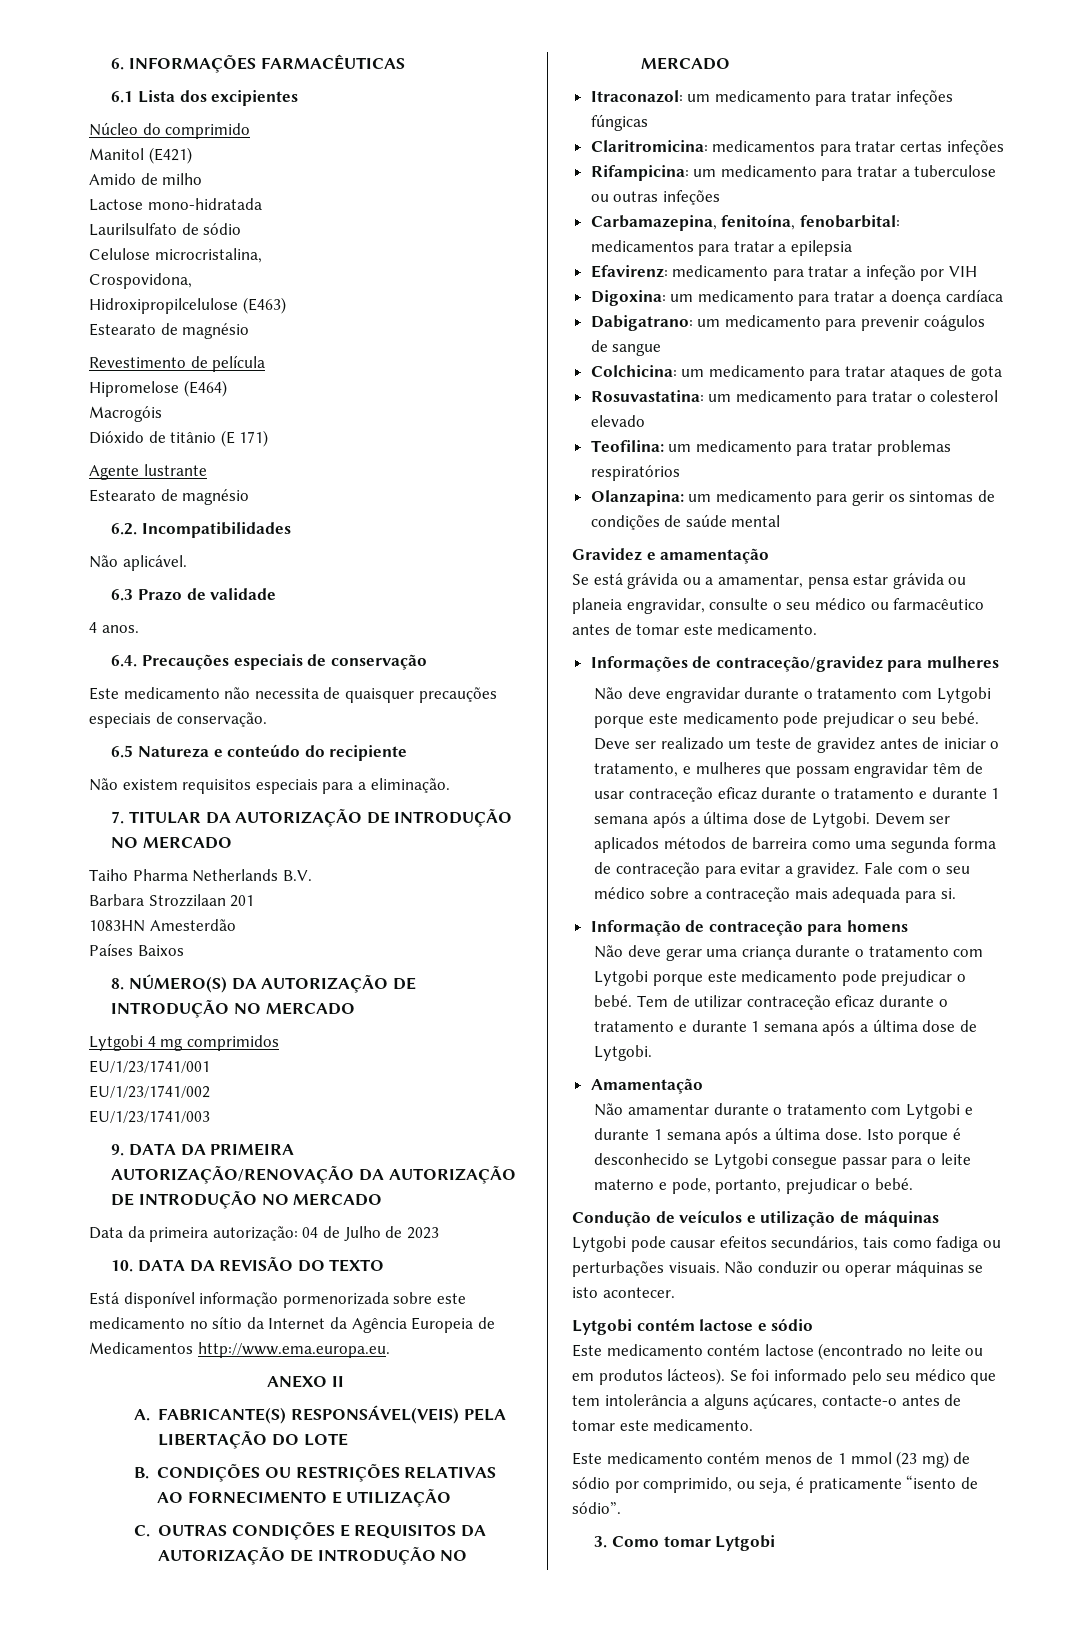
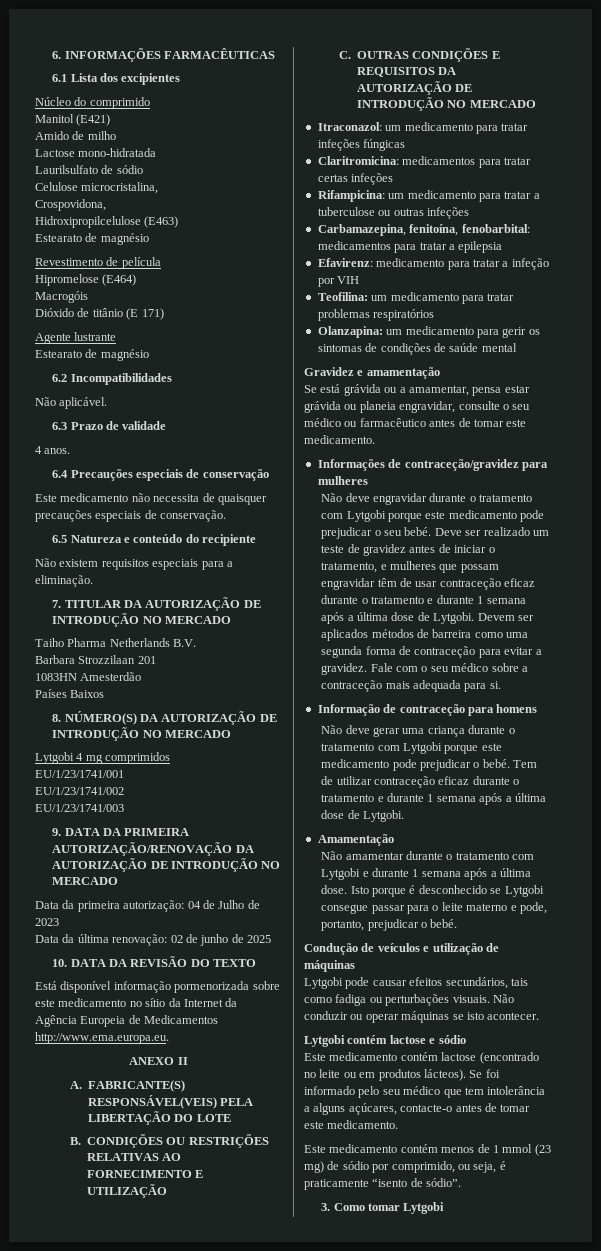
- 6.2. Incompatibilidades
+ 6.2 Incompatibilidades
- 6.4. Precauções especiais de conservação
+ 6.4 Precauções especiais de conservação
+ Data da última renovação: 02 de junho de 2025
- Digoxina: um medicamento para tratar a doença cardíaca
- Dabigatrano: um medicamento para prevenir coágulos de sangue
- Colchicina: um medicamento para tratar ataques de gota
- Rosuvastatina: um medicamento para tratar o colesterol elevado

